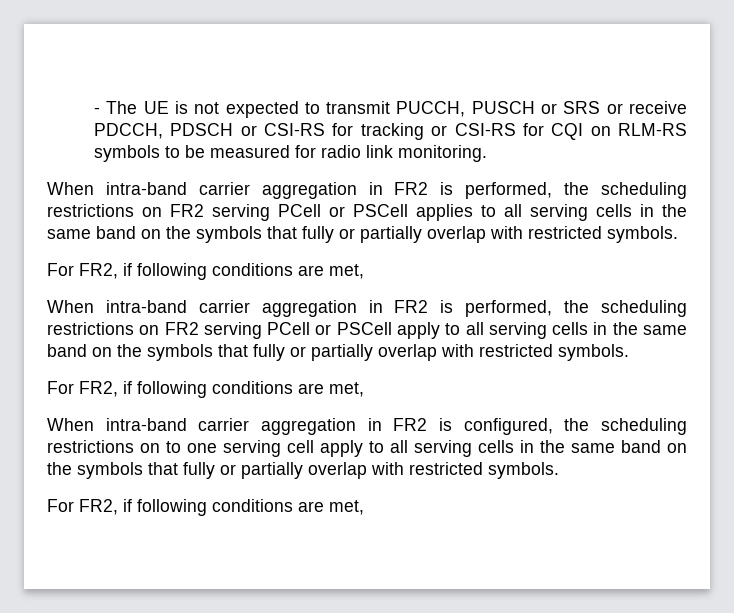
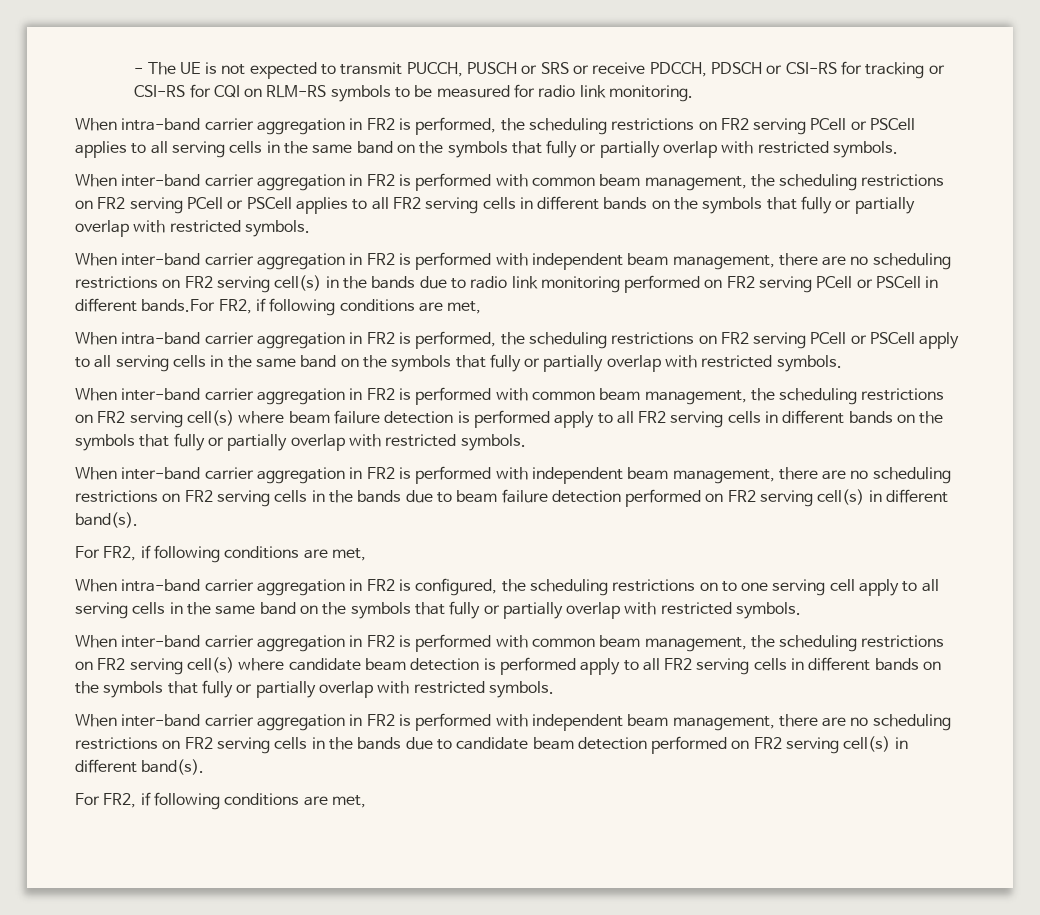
  When intra-band carrier aggregation in FR2 is performed, the scheduling restrictions on FR2 serving PCell or PSCell applies to all serving cells in the same band on the symbols that fully or partially overlap with restricted symbols.
- For FR2, if following conditions are met,
+ When inter-band carrier aggregation in FR2 is performed with common beam management, the scheduling restrictions on FR2 serving PCell or PSCell applies to all FR2 serving cells in different bands on the symbols that fully or partially overlap with restricted symbols.
+ When inter-band carrier aggregation in FR2 is performed with independent beam management, there are no scheduling restrictions on FR2 serving cell(s) in the bands due to radio link monitoring performed on FR2 serving PCell or PSCell in different bands.For FR2, if following conditions are met,
+ When inter-band carrier aggregation in FR2 is performed with common beam management, the scheduling restrictions on FR2 serving cell(s) where beam failure detection is performed apply to all FR2 serving cells in different bands on the symbols that fully or partially overlap with restricted symbols.
+ When inter-band carrier aggregation in FR2 is performed with independent beam management, there are no scheduling restrictions on FR2 serving cells in the bands due to beam failure detection performed on FR2 serving cell(s) in different band(s).
+ When inter-band carrier aggregation in FR2 is performed with common beam management, the scheduling restrictions on FR2 serving cell(s) where candidate beam detection is performed apply to all FR2 serving cells in different bands on the symbols that fully or partially overlap with restricted symbols.
+ When inter-band carrier aggregation in FR2 is performed with independent beam management, there are no scheduling restrictions on FR2 serving cells in the bands due to candidate beam detection performed on FR2 serving cell(s) in different band(s).

